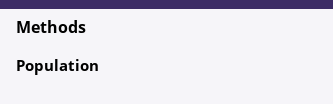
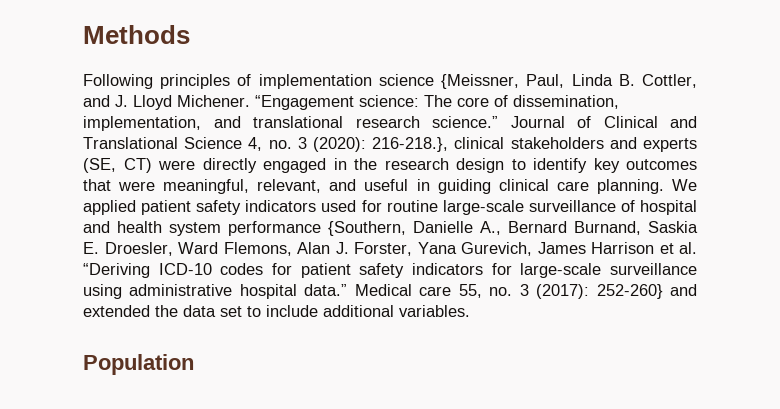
+ Following principles of implementation science {Meissner, Paul, Linda B. Cottler, and J. Lloyd Michener. “Engagement science: The core of dissemination, implementation, and translational research science.” Journal of Clinical and Translational Science 4, no. 3 (2020): 216-218.}, clinical stakeholders and experts (SE, CT) were directly engaged in the research design to identify key outcomes that were meaningful, relevant, and useful in guiding clinical care planning. We applied patient safety indicators used for routine large-scale surveillance of hospital and health system performance {Southern, Danielle A., Bernard Burnand, Saskia E. Droesler, Ward Flemons, Alan J. Forster, Yana Gurevich, James Harrison et al. “Deriving ICD-10 codes for patient safety indicators for large-scale surveillance using administrative hospital data.” Medical care 55, no. 3 (2017): 252-260} and extended the data set to include additional variables.

